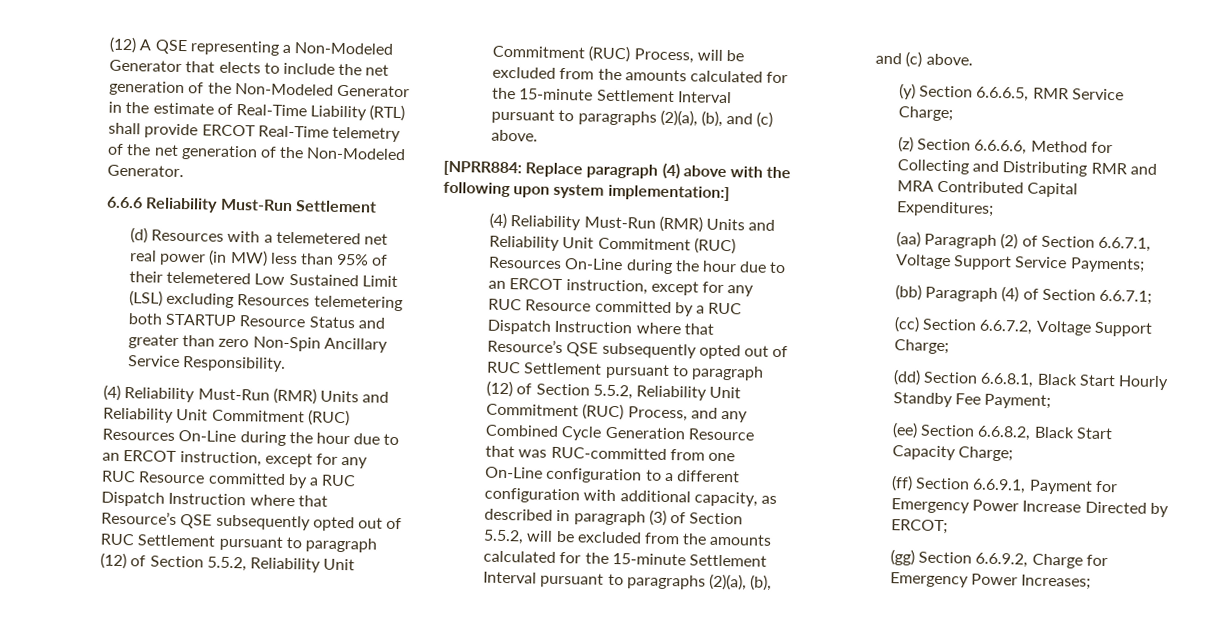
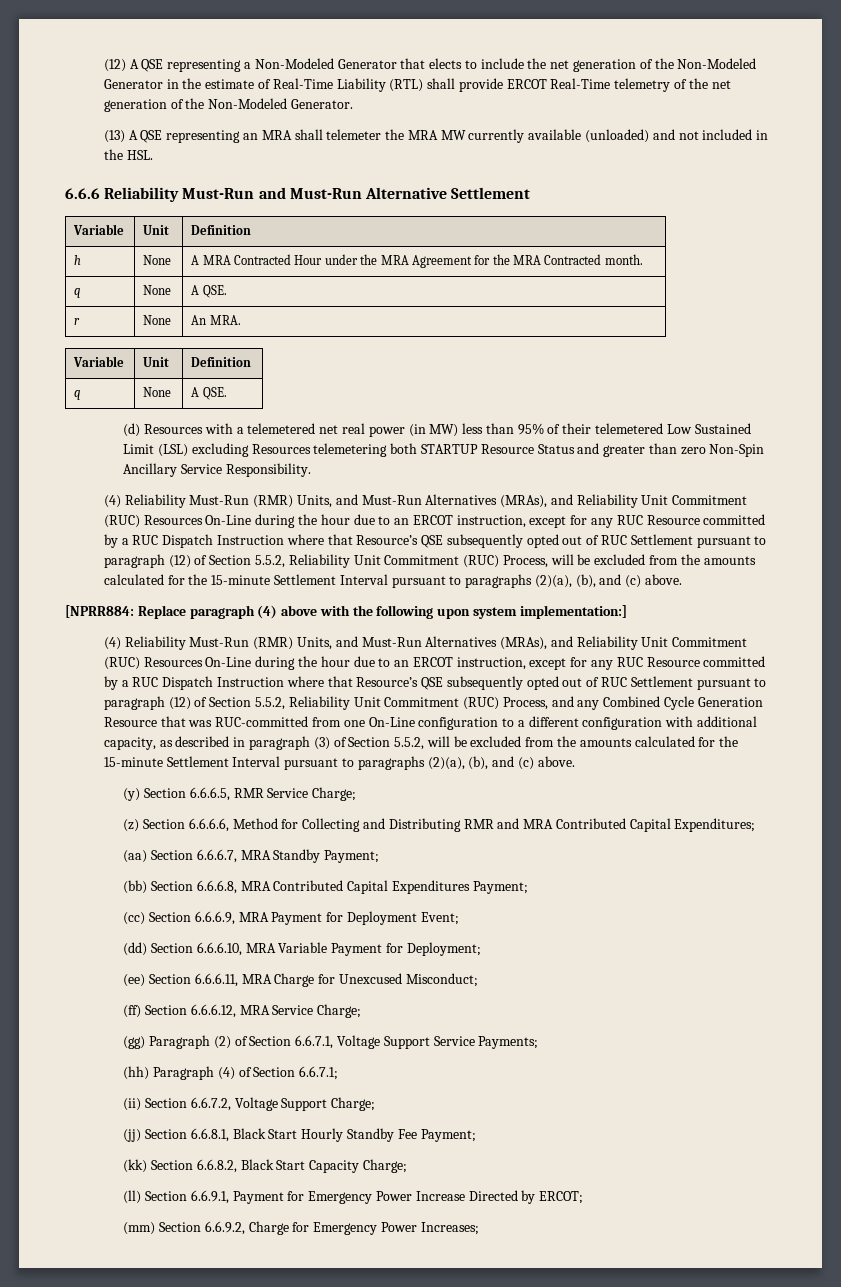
- 6.6.6 Reliability Must-Run Settlement
+ (13) A QSE representing an MRA shall telemeter the MRA MW currently available (unloaded) and not included in the HSL.
+ 6.6.6 Reliability Must-Run and Must-Run Alternative Settlement
+ Variable | Unit | Definition
+ h | None | A MRA Contracted Hour under the MRA Agreement for the MRA Contracted month.
+ q | None | A QSE.
+ r | None | An MRA.
+ Variable | Unit | Definition
+ q | None | A QSE.
- (4) Reliability Must-Run (RMR) Units and Reliability Unit Commitment (RUC) Resources On-Line during the hour due to an ERCOT instruction, except for any RUC Resource committed by a RUC Dispatch Instruction where that Resource’s QSE subsequently opted out of RUC Settlement pursuant to paragraph (12) of Section 5.5.2, Reliability Unit Commitment (RUC) Process, will be excluded from the amounts calculated for the 15-minute Settlement Interval pursuant to paragraphs (2)(a), (b), and (c) above.
+ (4) Reliability Must-Run (RMR) Units, and Must-Run Alternatives (MRAs), and Reliability Unit Commitment (RUC) Resources On-Line during the hour due to an ERCOT instruction, except for any RUC Resource committed by a RUC Dispatch Instruction where that Resource’s QSE subsequently opted out of RUC Settlement pursuant to paragraph (12) of Section 5.5.2, Reliability Unit Commitment (RUC) Process, will be excluded from the amounts calculated for the 15-minute Settlement Interval pursuant to paragraphs (2)(a), (b), and (c) above.
- (4) Reliability Must-Run (RMR) Units and Reliability Unit Commitment (RUC) Resources On-Line during the hour due to an ERCOT instruction, except for any RUC Resource committed by a RUC Dispatch Instruction where that Resource’s QSE subsequently opted out of RUC Settlement pursuant to paragraph (12) of Section 5.5.2, Reliability Unit Commitment (RUC) Process, and any Combined Cycle Generation Resource that was RUC-committed from one On-Line configuration to a different configuration with additional capacity, as described in paragraph (3) of Section 5.5.2, will be excluded from the amounts calculated for the 15-minute Settlement Interval pursuant to paragraphs (2)(a), (b), and (c) above.
+ (4) Reliability Must-Run (RMR) Units, and Must-Run Alternatives (MRAs), and Reliability Unit Commitment (RUC) Resources On-Line during the hour due to an ERCOT instruction, except for any RUC Resource committed by a RUC Dispatch Instruction where that Resource’s QSE subsequently opted out of RUC Settlement pursuant to paragraph (12) of Section 5.5.2, Reliability Unit Commitment (RUC) Process, and any Combined Cycle Generation Resource that was RUC-committed from one On-Line configuration to a different configuration with additional capacity, as described in paragraph (3) of Section 5.5.2, will be excluded from the amounts calculated for the 15-minute Settlement Interval pursuant to paragraphs (2)(a), (b), and (c) above.
- (aa) Paragraph (2) of Section 6.6.7.1, Voltage Support Service Payments;
+ (aa) Section 6.6.6.7, MRA Standby Payment;
+ (bb) Section 6.6.6.8, MRA Contributed Capital Expenditures Payment;
+ (cc) Section 6.6.6.9, MRA Payment for Deployment Event;
+ (dd) Section 6.6.6.10, MRA Variable Payment for Deployment;
+ (ee) Section 6.6.6.11, MRA Charge for Unexcused Misconduct;
+ (ff) Section 6.6.6.12, MRA Service Charge;
+ (gg) Paragraph (2) of Section 6.6.7.1, Voltage Support Service Payments;
- (bb) Paragraph (4) of Section 6.6.7.1;
+ (hh) Paragraph (4) of Section 6.6.7.1;
- (cc) Section 6.6.7.2, Voltage Support Charge;
+ (ii) Section 6.6.7.2, Voltage Support Charge;
- (dd) Section 6.6.8.1, Black Start Hourly Standby Fee Payment;
+ (jj) Section 6.6.8.1, Black Start Hourly Standby Fee Payment;
- (ee) Section 6.6.8.2, Black Start Capacity Charge;
+ (kk) Section 6.6.8.2, Black Start Capacity Charge;
- (ff) Section 6.6.9.1, Payment for Emergency Power Increase Directed by ERCOT;
+ (ll) Section 6.6.9.1, Payment for Emergency Power Increase Directed by ERCOT;
- (gg) Section 6.6.9.2, Charge for Emergency Power Increases;
+ (mm) Section 6.6.9.2, Charge for Emergency Power Increases;

